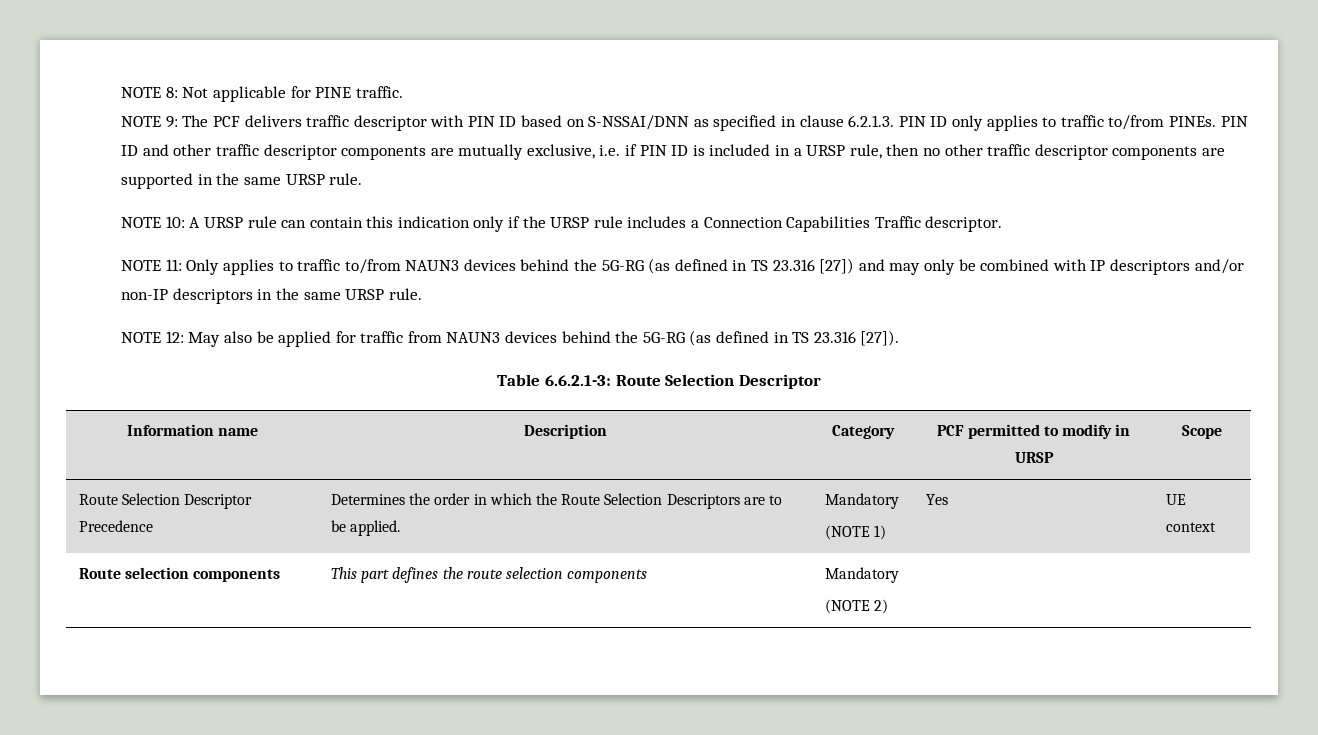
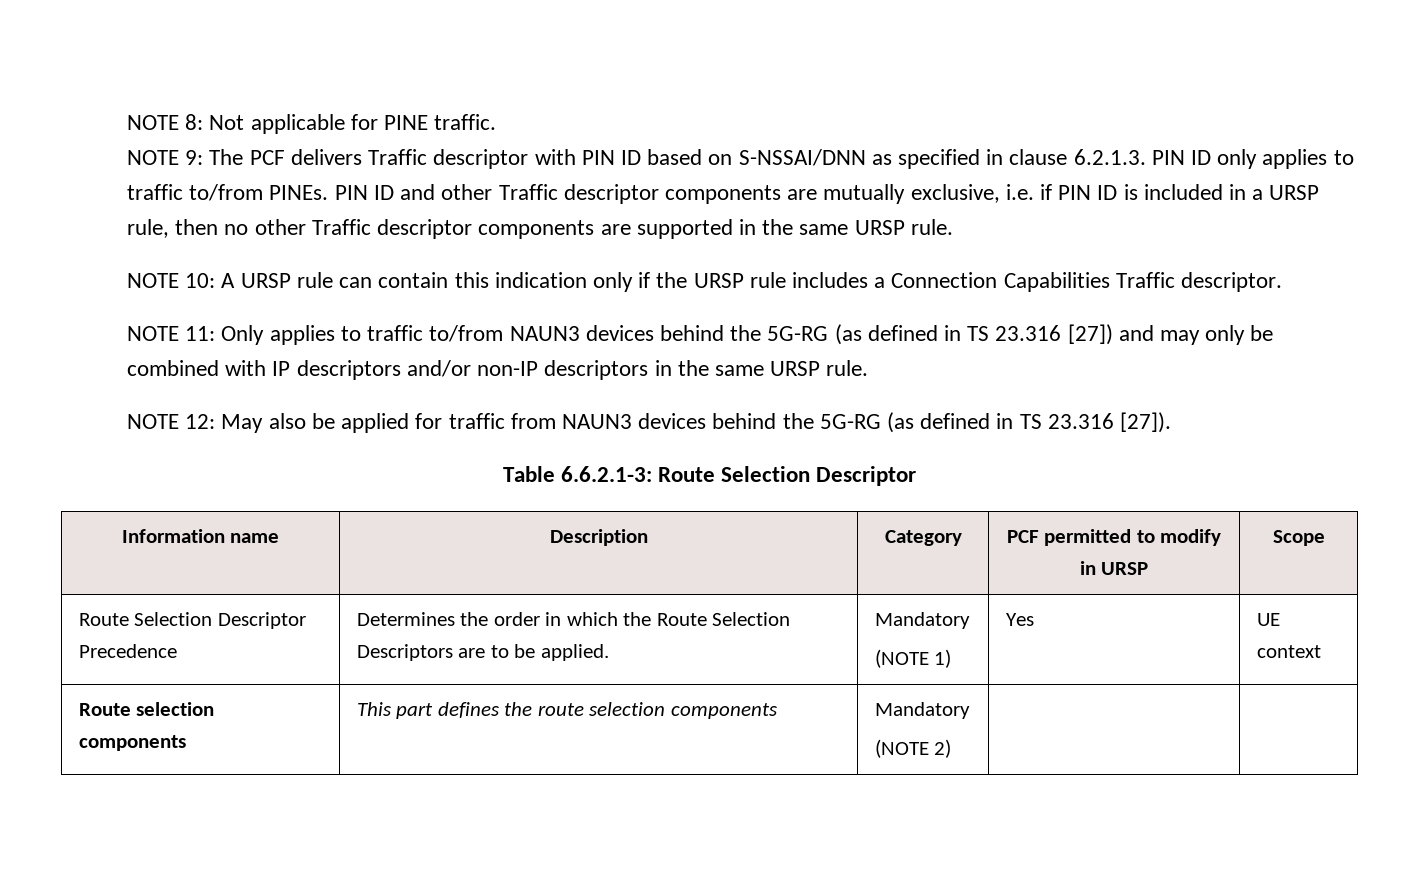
- NOTE 9: The PCF delivers traffic descriptor with PIN ID based on S-NSSAI/DNN as specified in clause 6.2.1.3. PIN ID only applies to traffic to/from PINEs.
+ NOTE 9: The PCF delivers Traffic descriptor with PIN ID based on S-NSSAI/DNN as specified in clause 6.2.1.3. PIN ID only applies to traffic to/from PINEs.
- PIN ID and other traffic descriptor components are mutually exclusive, i.e. if PIN ID is included in a URSP rule, then no other traffic descriptor components are supported in the same URSP rule.
+ PIN ID and other Traffic descriptor components are mutually exclusive, i.e. if PIN ID is included in a URSP rule, then no other Traffic descriptor components are supported in the same URSP rule.

